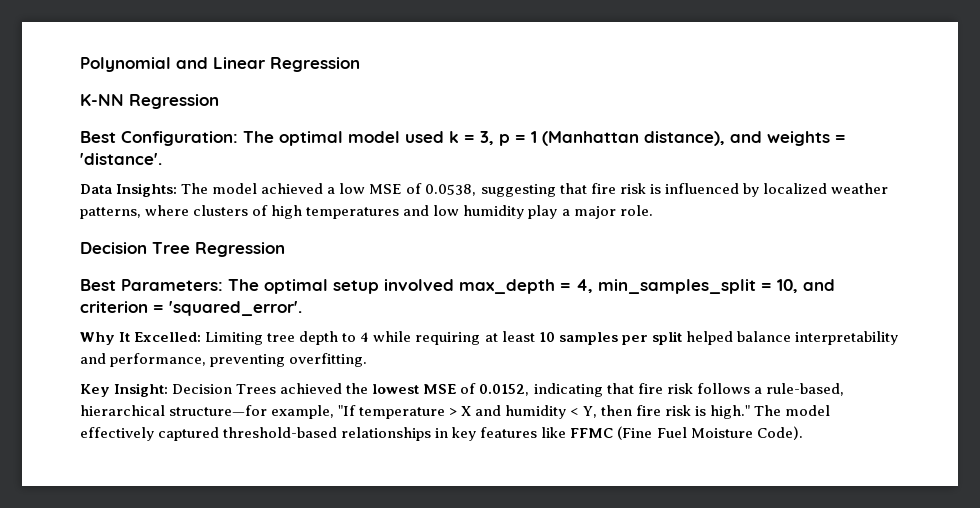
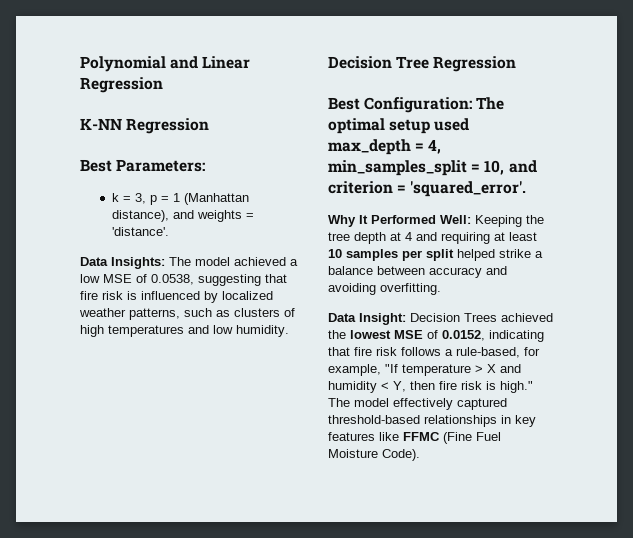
- Best Configuration: The optimal model used k = 3, p = 1 (Manhattan distance), and weights = 'distance'.
+ Best Parameters:
+ k = 3, p = 1 (Manhattan distance), and weights = 'distance'.
- Data Insights: The model achieved a low MSE of 0.0538, suggesting that fire risk is influenced by localized weather patterns, where clusters of high temperatures and low humidity play a major role.
+ Data Insights: The model achieved a low MSE of 0.0538, suggesting that fire risk is influenced by localized weather patterns, such as clusters of high temperatures and low humidity.
- Best Parameters: The optimal setup involved max_depth = 4, min_samples_split = 10, and criterion = 'squared_error'.
+ Best Configuration: The optimal setup used max_depth = 4, min_samples_split = 10, and criterion = 'squared_error'.
- Why It Excelled: Limiting tree depth to 4 while requiring at least 10 samples per split helped balance interpretability and performance, preventing overfitting.
+ Why It Performed Well: Keeping the tree depth at 4 and requiring at least 10 samples per split helped strike a balance between accuracy and avoiding overfitting.
- Key Insight: Decision Trees achieved the lowest MSE of 0.0152, indicating that fire risk follows a rule-based, hierarchical structure—for example, "If temperature > X and humidity < Y, then fire risk is high."
+ Data Insight: Decision Trees achieved the lowest MSE of 0.0152, indicating that fire risk follows a rule-based, for example, "If temperature > X and humidity < Y, then fire risk is high."

